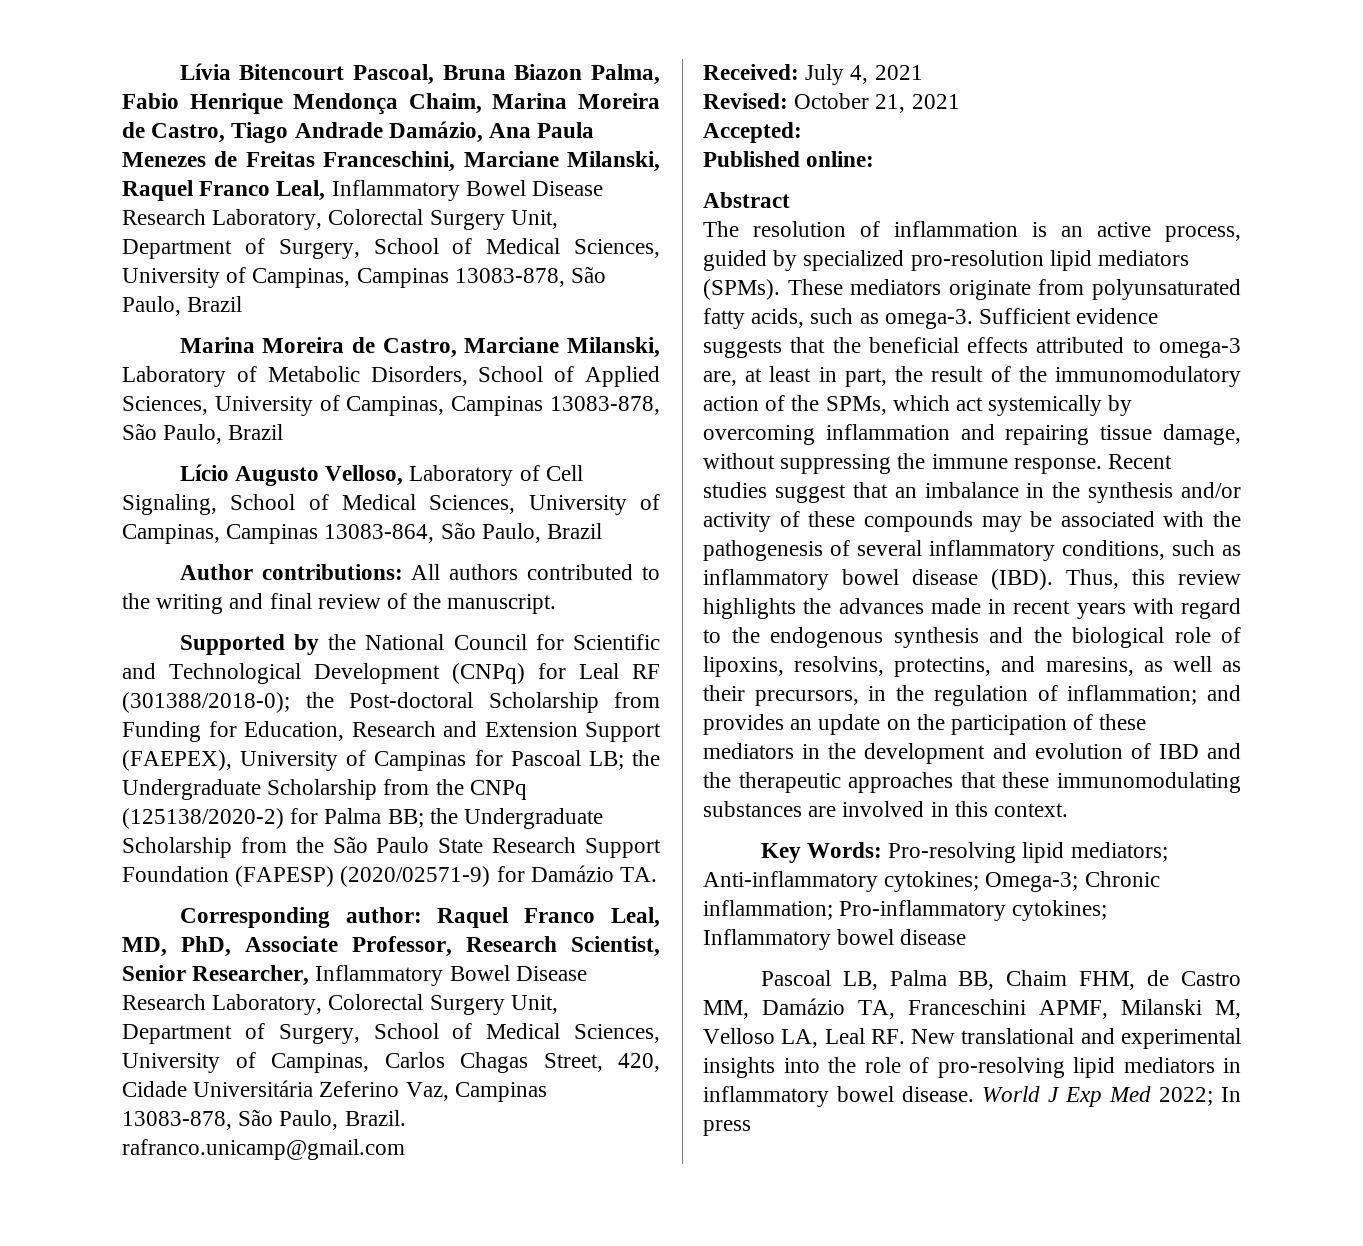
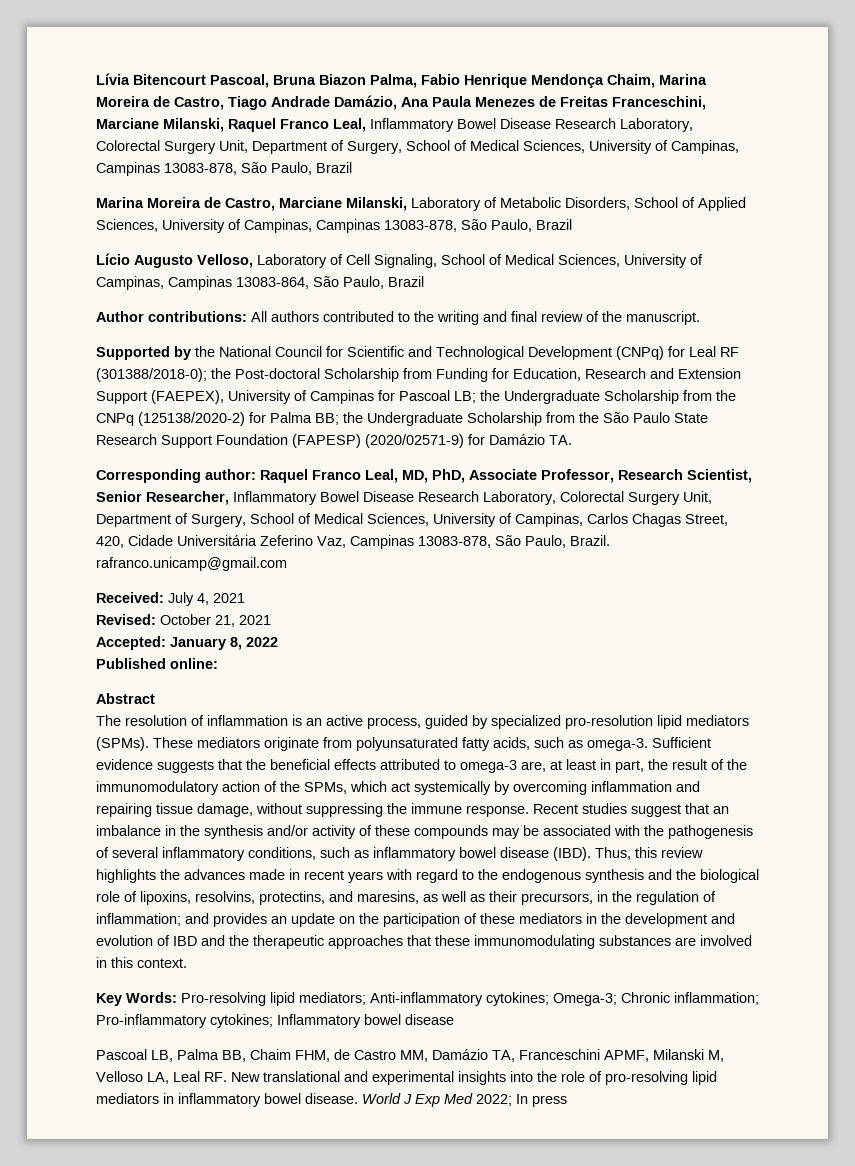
- Accepted:
+ Accepted: January 8, 2022

